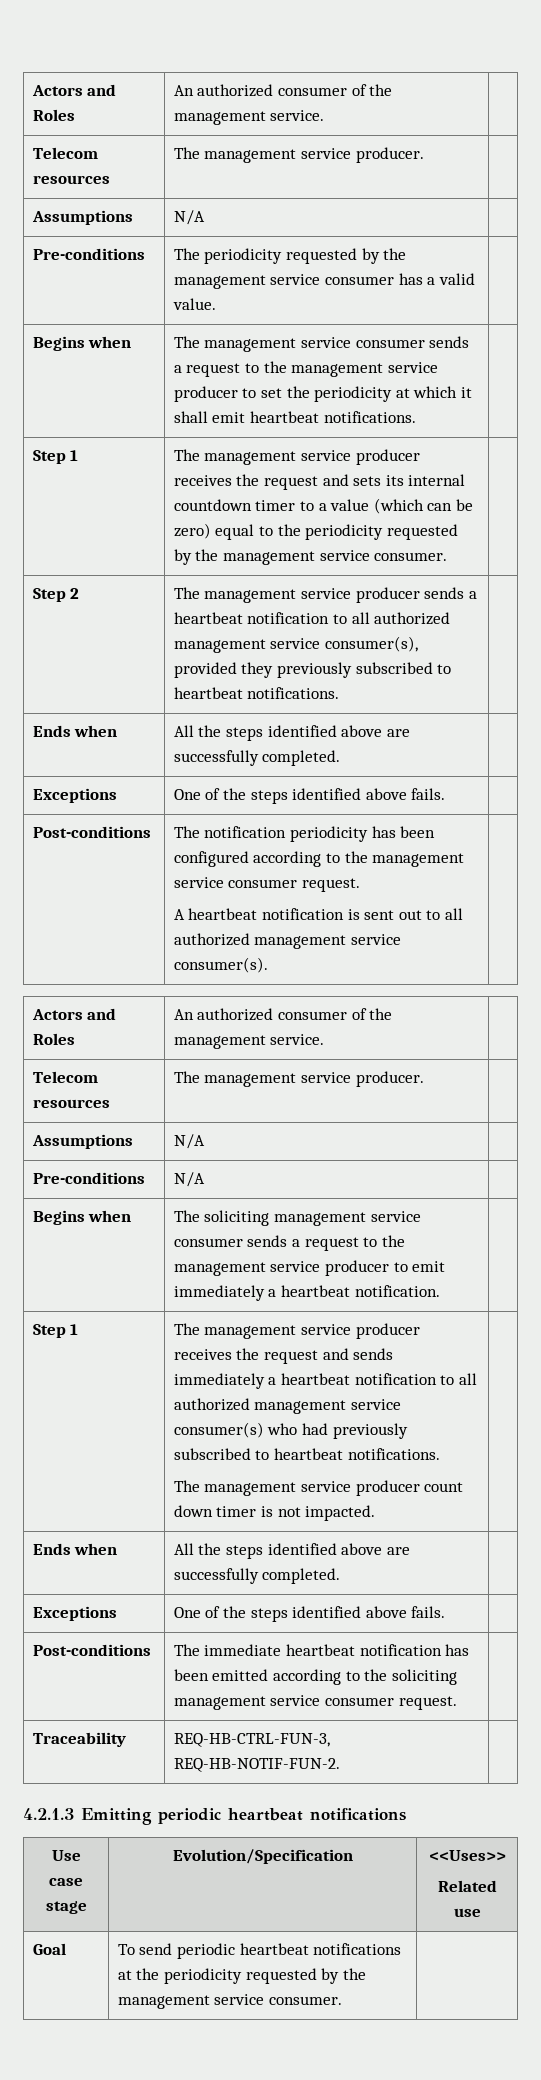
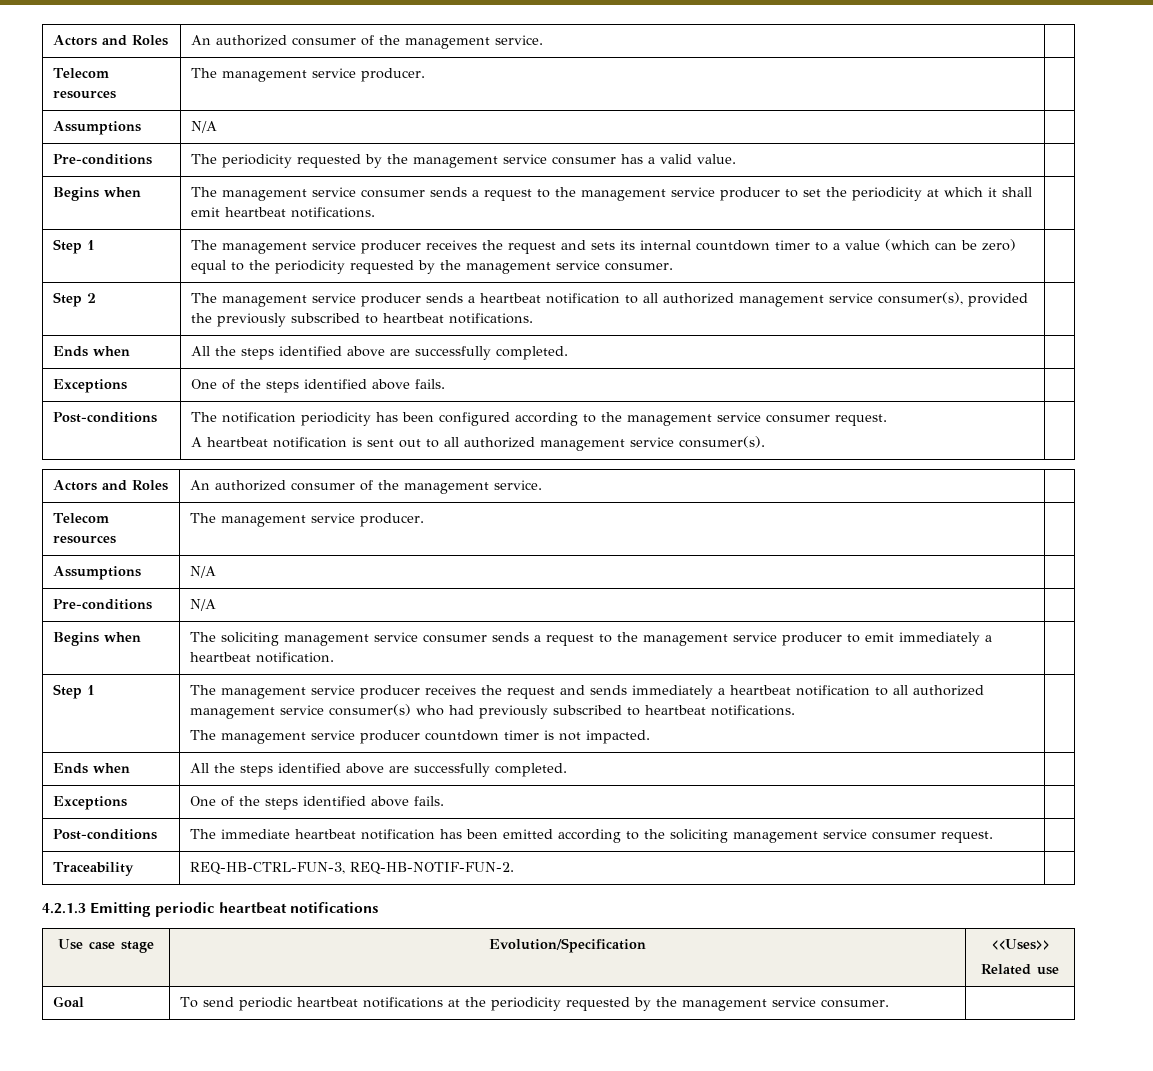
- Step 2 | The management service producer sends a heartbeat notification to all authorized management service consumer(s), provided they previously subscribed to heartbeat notifications. |
+ Step 2 | The management service producer sends a heartbeat notification to all authorized management service consumer(s), provided the previously subscribed to heartbeat notifications. |
  Step 1 | The management service producer receives the request and sends immediately a heartbeat notification to all authorized management service consumer(s) who had previously subscribed to heartbeat notifications.
- The management service producer count down timer is not impacted. |
+ The management service producer countdown timer is not impacted. |

